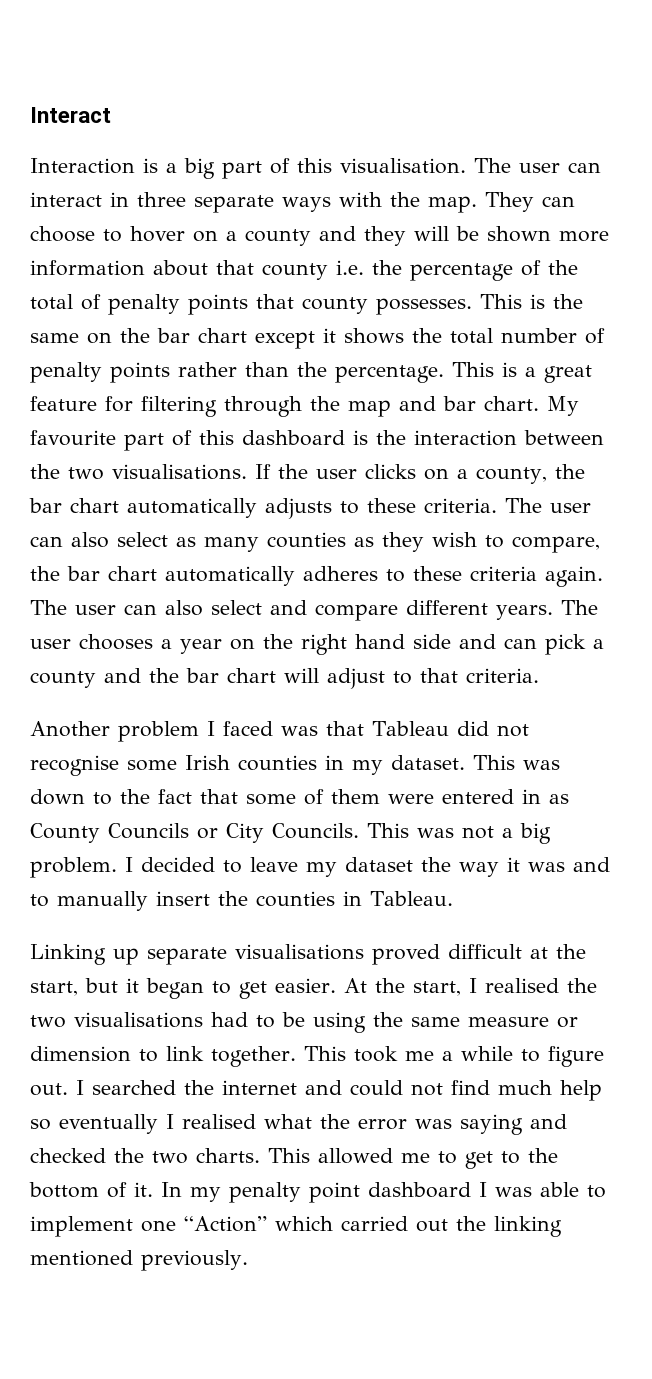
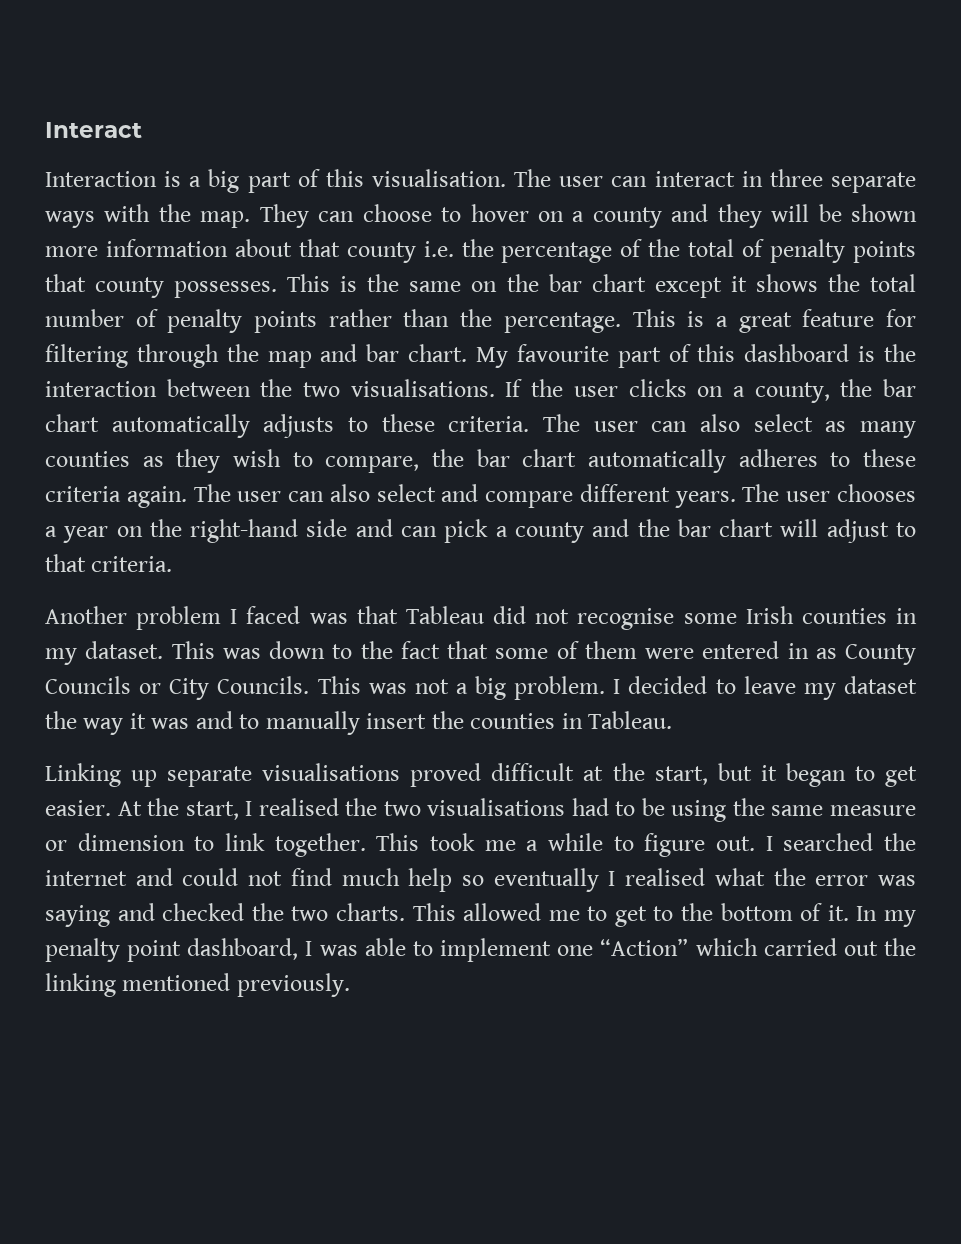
- The user chooses a year on the right hand side and can pick a county and the bar chart will adjust to that criteria.
+ The user chooses a year on the right-hand side and can pick a county and the bar chart will adjust to that criteria.
- In my penalty point dashboard I was able to implement one “Action” which carried out the linking mentioned previously.
+ In my penalty point dashboard, I was able to implement one “Action” which carried out the linking mentioned previously.

